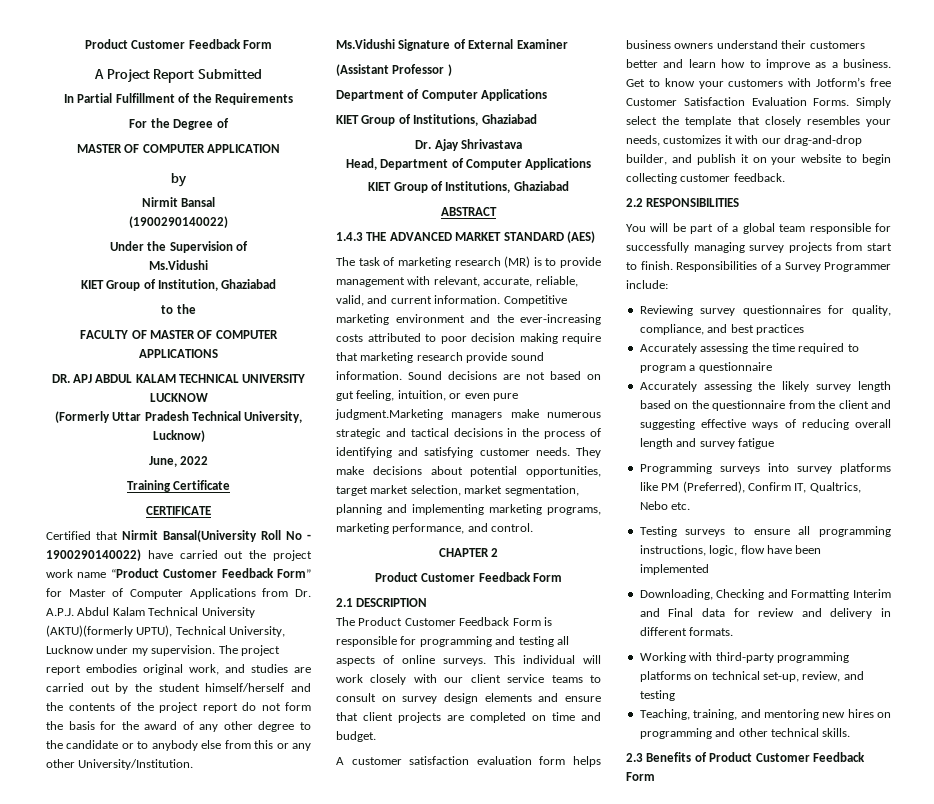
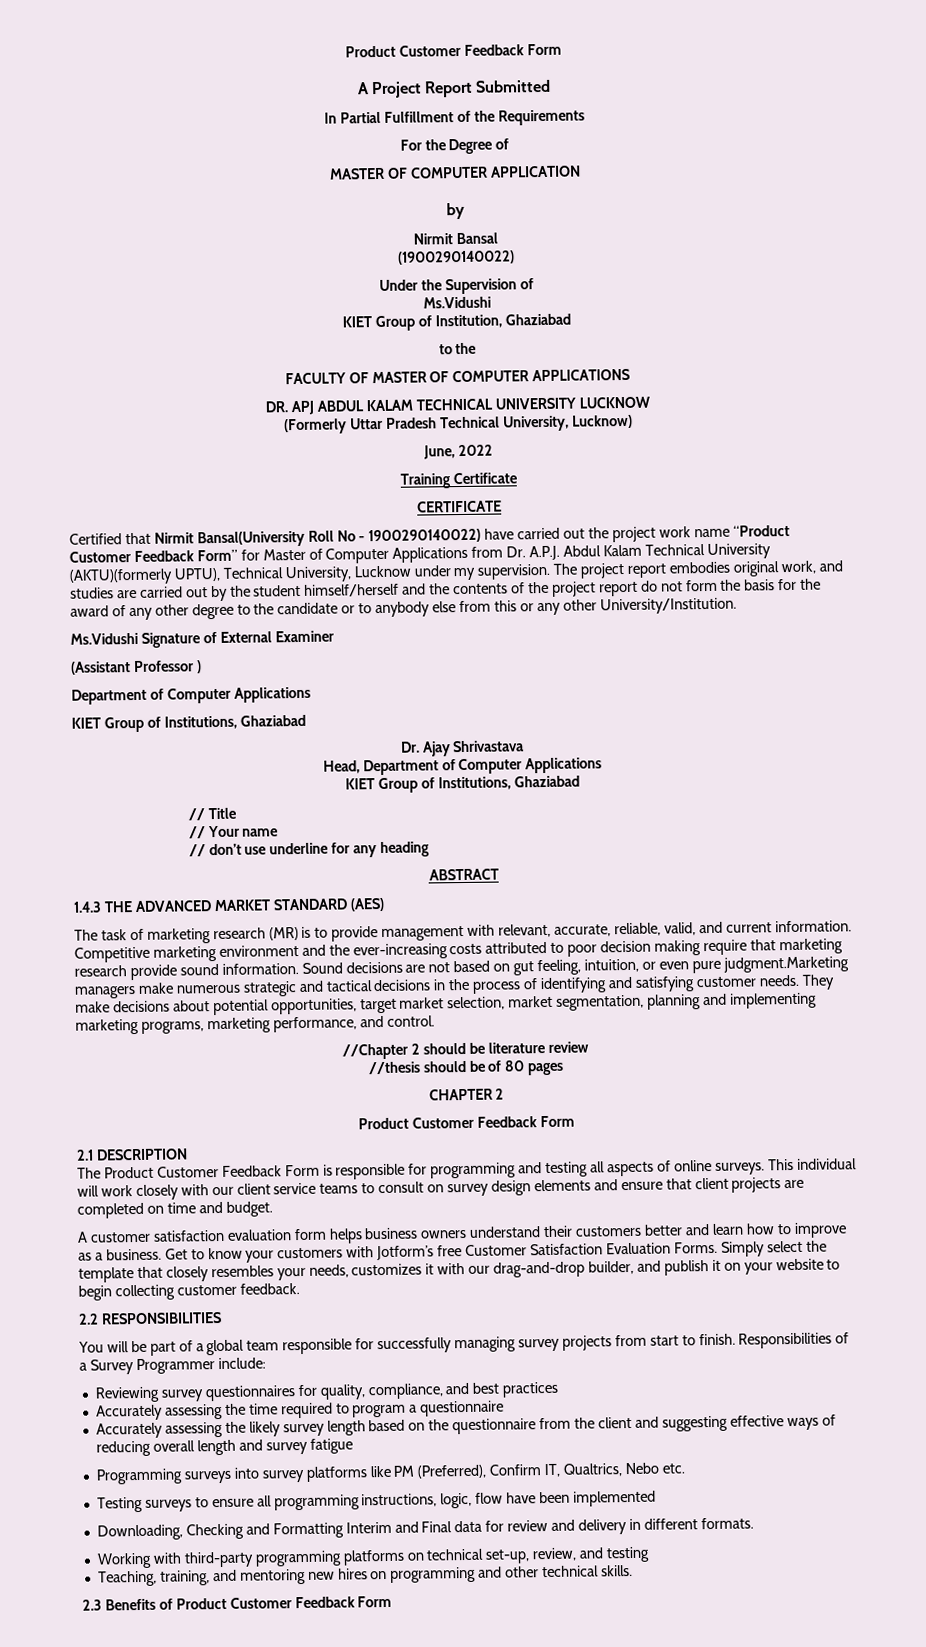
+ // Title
+ // Your name
+ // don’t use underline for any heading
+ //Chapter 2 should be literature review
+ //thesis should be of 80 pages

